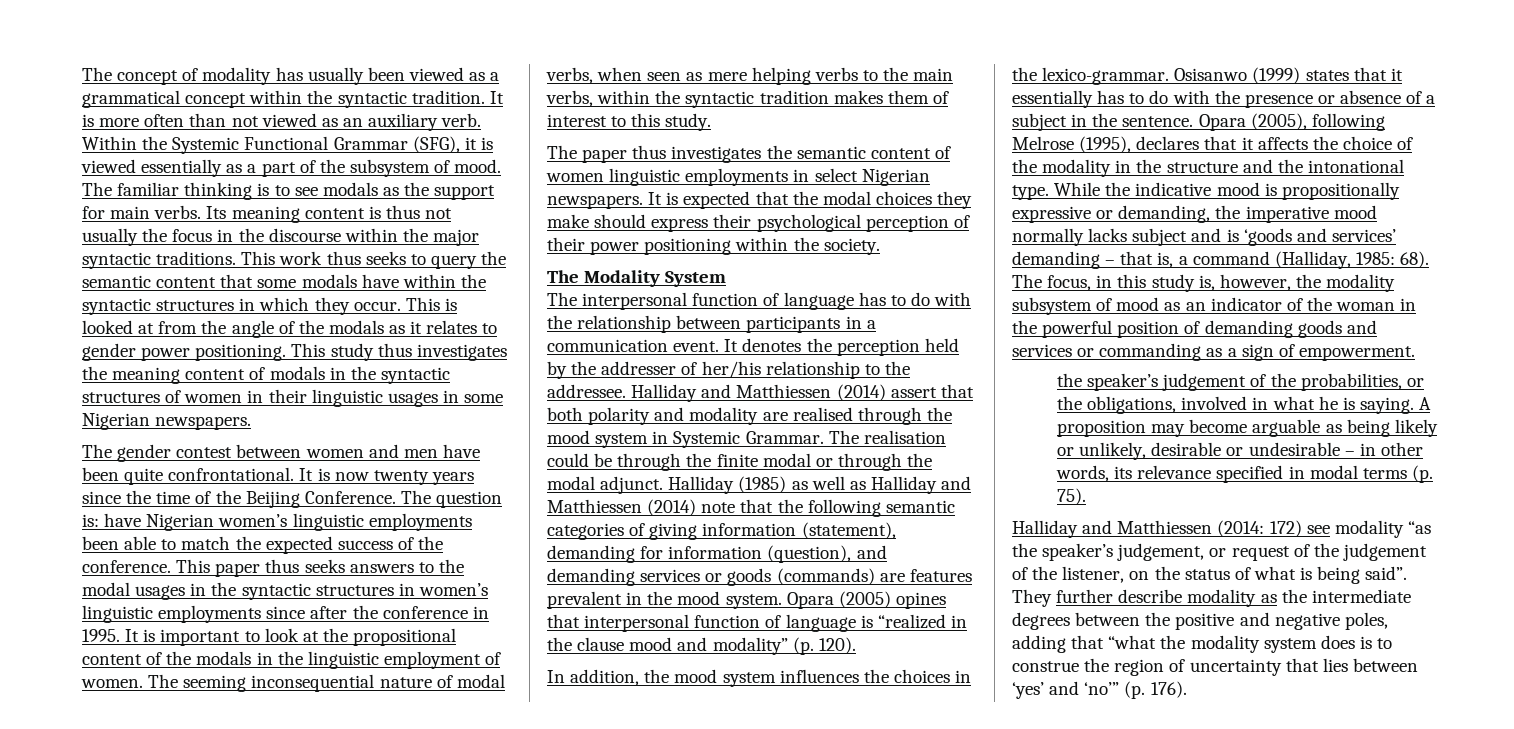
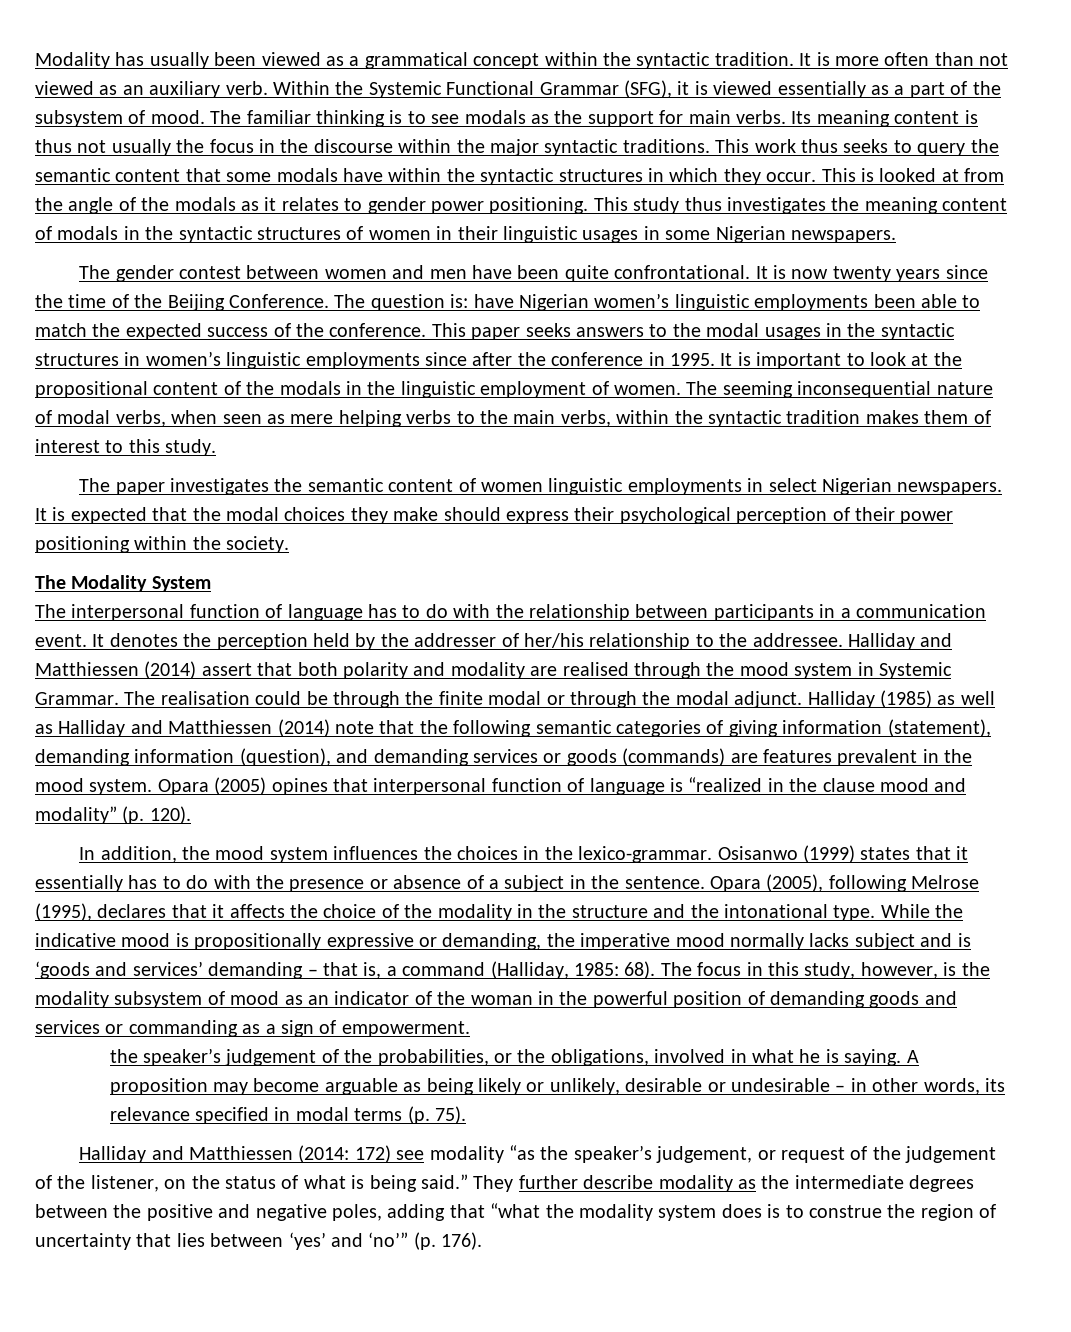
- The concept of modality has usually been viewed as a grammatical concept within the syntactic tradition.
+ Modality has usually been viewed as a grammatical concept within the syntactic tradition.
- This paper thus seeks answers to the modal usages in the syntactic structures in women’s linguistic employments since after the conference in 1995.
+ This paper seeks answers to the modal usages in the syntactic structures in women’s linguistic employments since after the conference in 1995.
- The paper thus investigates the semantic content of women linguistic employments in select Nigerian newspapers.
+ The paper investigates the semantic content of women linguistic employments in select Nigerian newspapers.
- Halliday (1985) as well as Halliday and Matthiessen (2014) note that the following semantic categories of giving information (statement), demanding for information (question), and demanding services or goods (commands) are features prevalent in the mood system.
+ Halliday (1985) as well as Halliday and Matthiessen (2014) note that the following semantic categories of giving information (statement), demanding information (question), and demanding services or goods (commands) are features prevalent in the mood system.
- The focus, in this study is, however, the modality subsystem of mood as an indicator of the woman in the powerful position of demanding goods and services or commanding as a sign of empowerment.
+ The focus in this study, however, is the modality subsystem of mood as an indicator of the woman in the powerful position of demanding goods and services or commanding as a sign of empowerment.
- Halliday and Matthiessen (2014: 172) see modality “as the speaker’s judgement, or request of the judgement of the listener, on the status of what is being said”.
+ Halliday and Matthiessen (2014: 172) see modality “as the speaker’s judgement, or request of the judgement of the listener, on the status of what is being said.”

